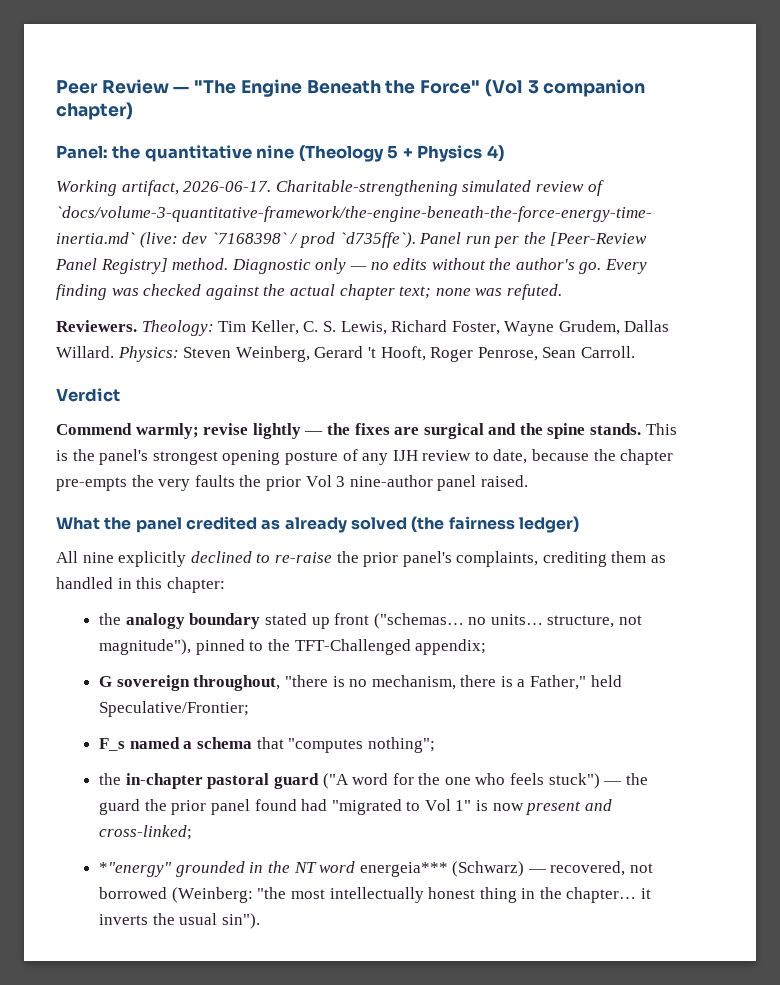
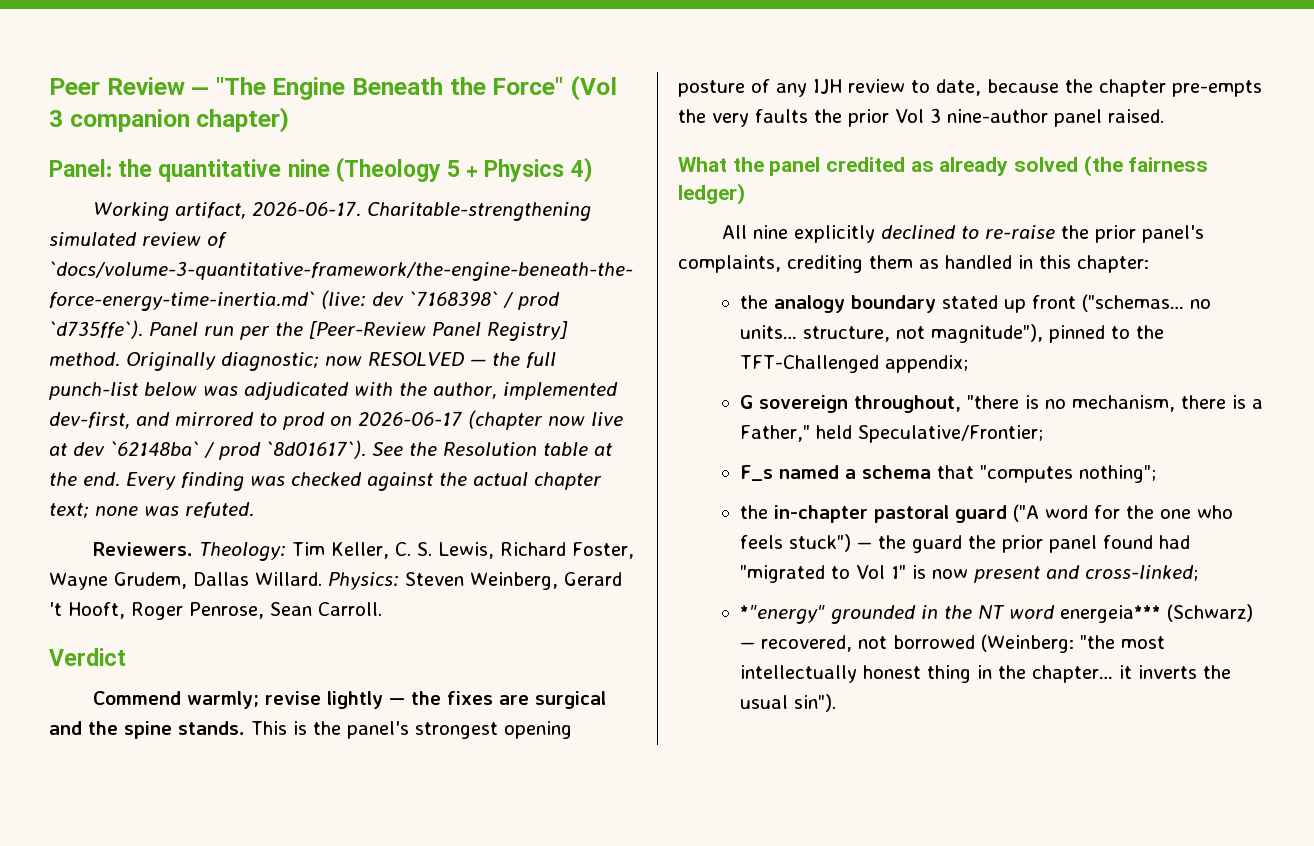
- Diagnostic only — no edits without the author's go.
+ Originally diagnostic; now RESOLVED — the full punch-list below was adjudicated with the author, implemented dev-first, and mirrored to prod on 2026-06-17 (chapter now live at dev `62148ba` / prod `8d01617`). See the Resolution table at the end.

